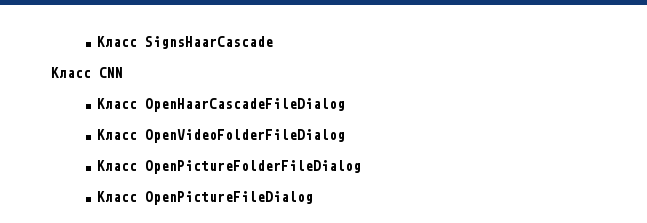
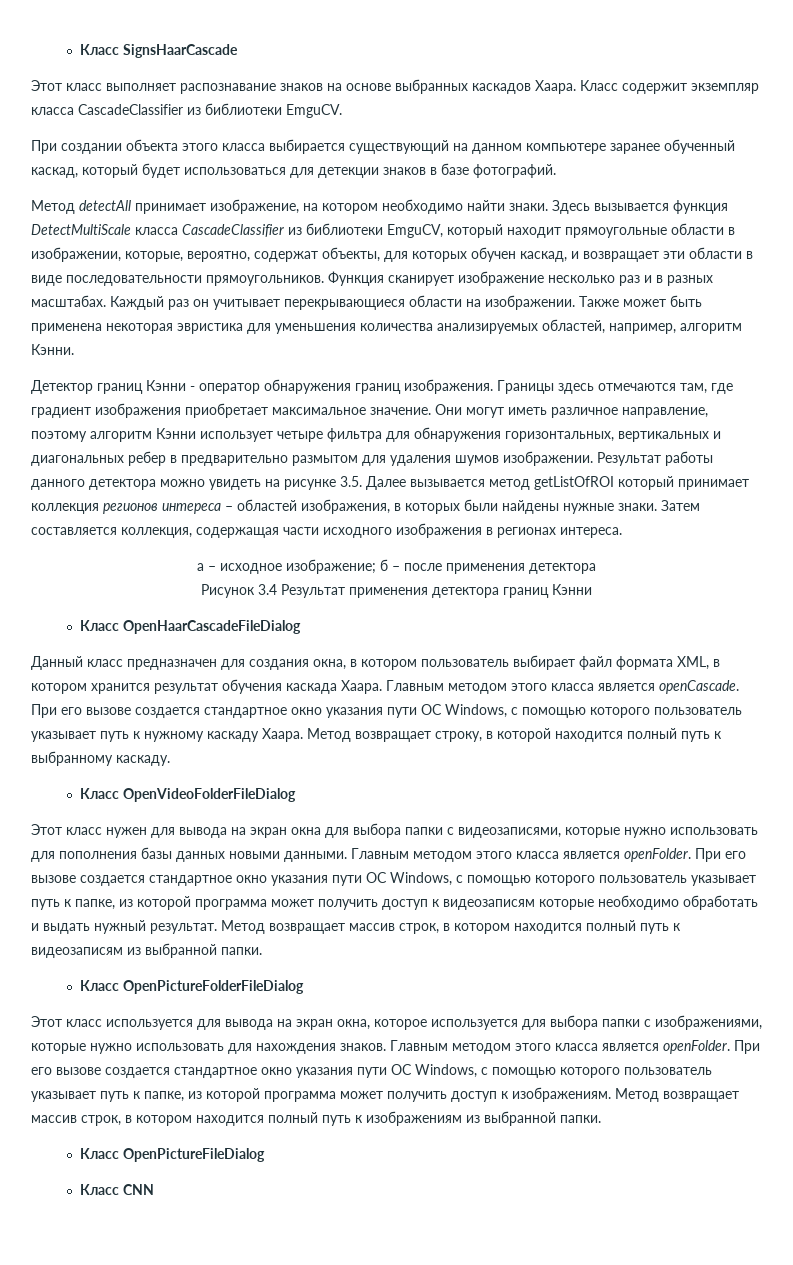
- Класс CNN
+ Этот класс выполняет распознавание знаков на основе выбранных каскадов Хаара. Класс содержит экземпляр класса CascadeClassifier из библиотеки EmguCV.
+ При создании объекта этого класса выбирается существующий на данном компьютере заранее обученный каскад, который будет использоваться для детекции знаков в базе фотографий.
+ Метод detectAll принимает изображение, на котором необходимо найти знаки. Здесь вызывается функция DetectMultiScale класса CascadeClassifier из библиотеки EmguCV, который находит прямоугольные области в изображении, которые, вероятно, содержат объекты, для которых обучен каскад, и возвращает эти области в виде последовательности прямоугольников. Функция сканирует изображение несколько раз и в разных масштабах. Каждый раз он учитывает перекрывающиеся области на изображении. Также может быть применена некоторая эвристика для уменьшения количества анализируемых областей, например, алгоритм Кэнни.
+ Детектор границ Кэнни - оператор обнаружения границ изображения. Границы здесь отмечаются там, где градиент изображения приобретает максимальное значение. Они могут иметь различное направление, поэтому алгоритм Кэнни использует четыре фильтра для обнаружения горизонтальных, вертикальных и диагональных ребер в предварительно размытом для удаления шумов изображении. Результат работы данного детектора можно увидеть на рисунке 3.5. Далее вызывается метод getListOfROI который принимает коллекция регионов интереса – областей изображения, в которых были найдены нужные знаки. Затем составляется коллекция, содержащая части исходного изображения в регионах интереса.
+ а – исходное изображение; б – после применения детектора
+ Рисунок 3.4 Результат применения детектора границ Кэнни
  Класс OpenHaarCascadeFileDialog
+ Данный класс предназначен для создания окна, в котором пользователь выбирает файл формата XML, в котором хранится результат обучения каскада Хаара. Главным методом этого класса является openCascade. При его вызове создается стандартное окно указания пути ОС Windows, с помощью которого пользователь указывает путь к нужному каскаду Хаара. Метод возвращает строку, в которой находится полный путь к выбранному каскаду.
  Класс OpenVideoFolderFileDialog
+ Этот класс нужен для вывода на экран окна для выбора папки с видеозаписями, которые нужно использовать для пополнения базы данных новыми данными. Главным методом этого класса является openFolder. При его вызове создается стандартное окно указания пути ОС Windows, с помощью которого пользователь указывает путь к папке, из которой программа может получить доступ к видеозаписям которые необходимо обработать и выдать нужный результат. Метод возвращает массив строк, в котором находится полный путь к видеозаписям из выбранной папки.
  Класс OpenPictureFolderFileDialog
+ Этот класс используется для вывода на экран окна, которое используется для выбора папки с изображениями, которые нужно использовать для нахождения знаков. Главным методом этого класса является openFolder. При его вызове создается стандартное окно указания пути ОС Windows, с помощью которого пользователь указывает путь к папке, из которой программа может получить доступ к изображениям. Метод возвращает массив строк, в котором находится полный путь к изображениям из выбранной папки.
+ Класс CNN

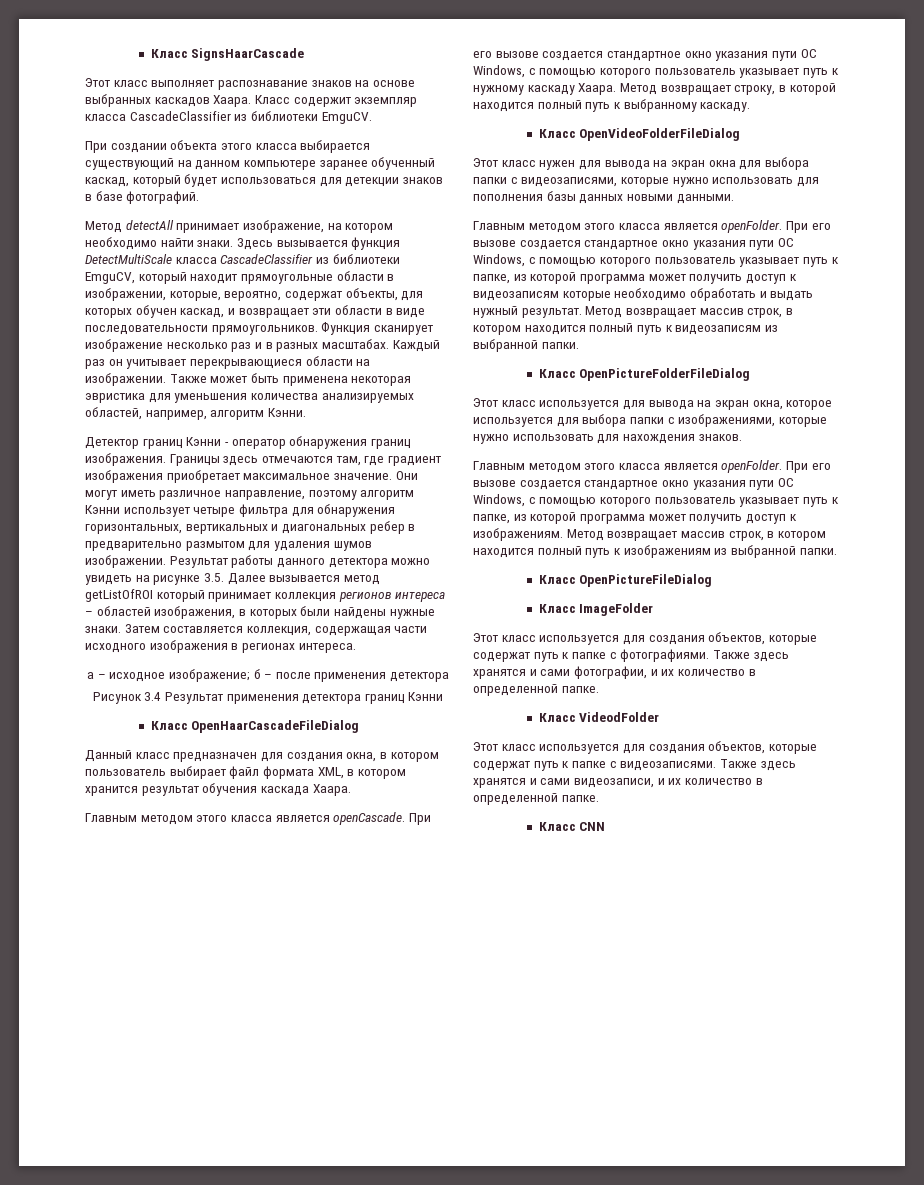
- Данный класс предназначен для создания окна, в котором пользователь выбирает файл формата XML, в котором хранится результат обучения каскада Хаара. Главным методом этого класса является openCascade.
+ Данный класс предназначен для создания окна, в котором пользователь выбирает файл формата XML, в котором хранится результат обучения каскада Хаара.
+ Главным методом этого класса является openCascade.
- Этот класс нужен для вывода на экран окна для выбора папки с видеозаписями, которые нужно использовать для пополнения базы данных новыми данными. Главным методом этого класса является openFolder.
+ Этот класс нужен для вывода на экран окна для выбора папки с видеозаписями, которые нужно использовать для пополнения базы данных новыми данными.
+ Главным методом этого класса является openFolder.
- Этот класс используется для вывода на экран окна, которое используется для выбора папки с изображениями, которые нужно использовать для нахождения знаков. Главным методом этого класса является openFolder.
+ Этот класс используется для вывода на экран окна, которое используется для выбора папки с изображениями, которые нужно использовать для нахождения знаков.
+ Главным методом этого класса является openFolder.
+ Класс ImageFolder
+ Этот класс используется для создания объектов, которые содержат путь к папке с фотографиями. Также здесь хранятся и сами фотографии, и их количество в определенной папке.
+ Класс VideodFolder
+ Этот класс используется для создания объектов, которые содержат путь к папке с видеозаписями. Также здесь хранятся и сами видеозаписи, и их количество в определенной папке.

